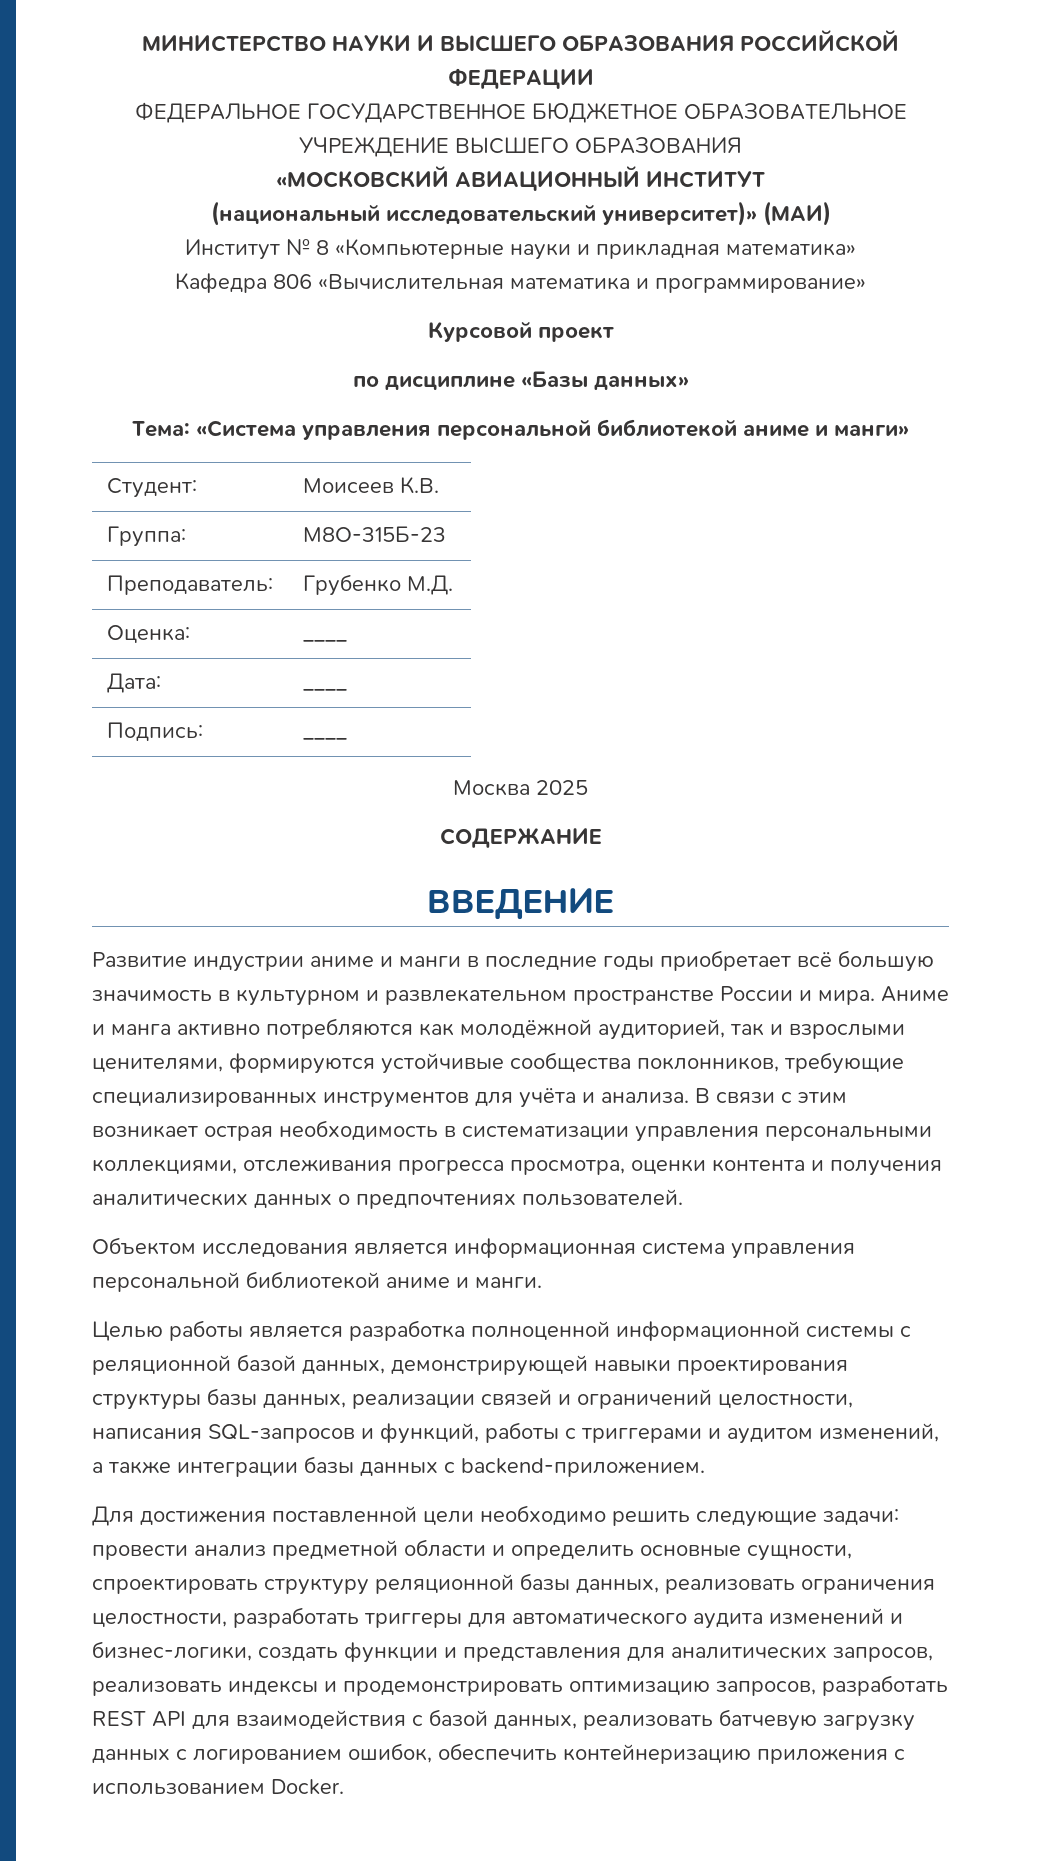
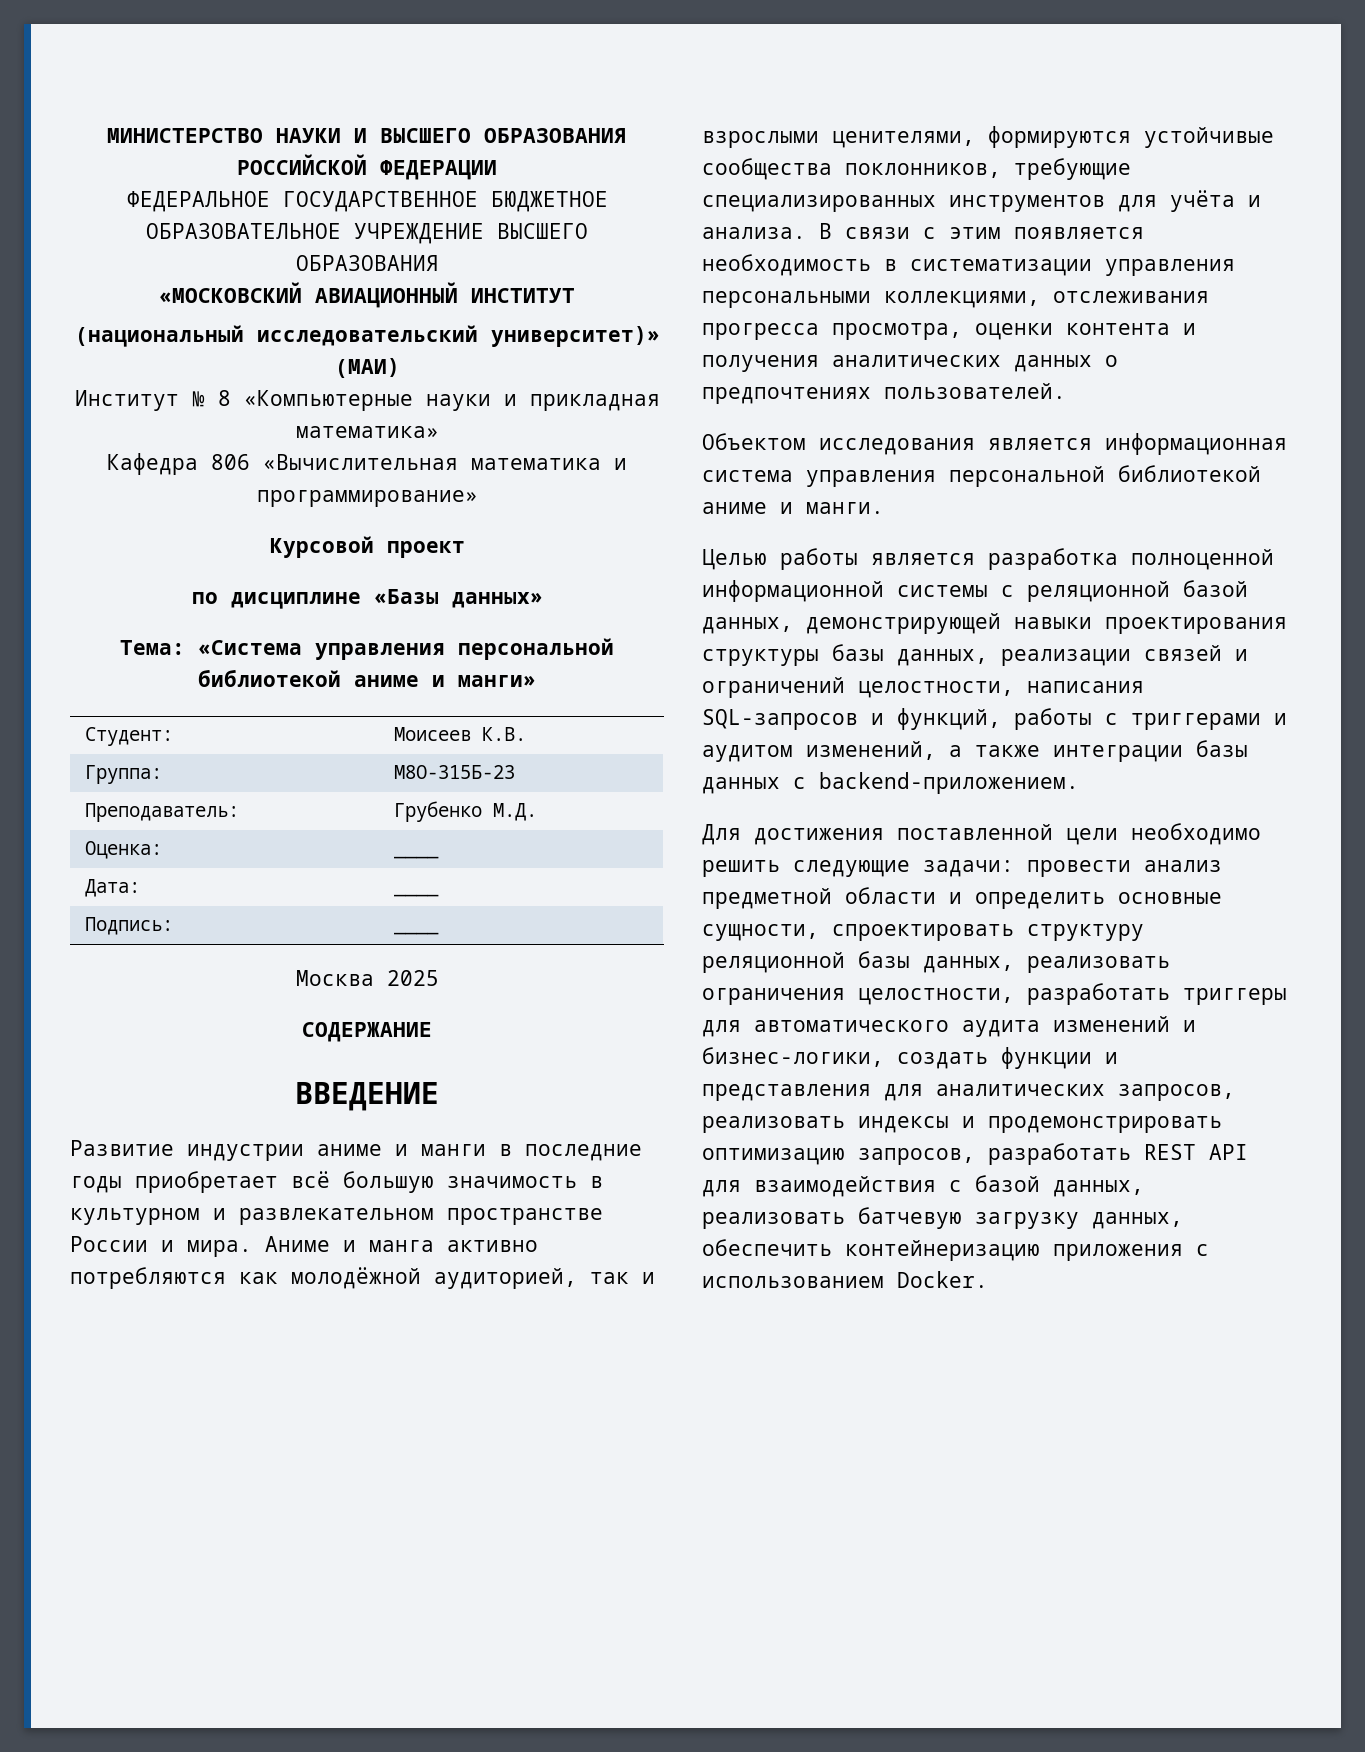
- В связи с этим возникает острая необходимость в систематизации управления персональными коллекциями, отслеживания прогресса просмотра, оценки контента и получения аналитических данных о предпочтениях пользователей.
+ В связи с этим появляется необходимость в систематизации управления персональными коллекциями, отслеживания прогресса просмотра, оценки контента и получения аналитических данных о предпочтениях пользователей.
- провести анализ предметной области и определить основные сущности, спроектировать структуру реляционной базы данных, реализовать ограничения целостности, разработать триггеры для автоматического аудита изменений и бизнес-логики, создать функции и представления для аналитических запросов, реализовать индексы и продемонстрировать оптимизацию запросов, разработать REST API для взаимодействия с базой данных, реализовать батчевую загрузку данных с логированием ошибок, обеспечить контейнеризацию приложения с использованием Docker.
+ провести анализ предметной области и определить основные сущности, спроектировать структуру реляционной базы данных, реализовать ограничения целостности, разработать триггеры для автоматического аудита изменений и бизнес-логики, создать функции и представления для аналитических запросов, реализовать индексы и продемонстрировать оптимизацию запросов, разработать REST API для взаимодействия с базой данных, реализовать батчевую загрузку данных, обеспечить контейнеризацию приложения с использованием Docker.

